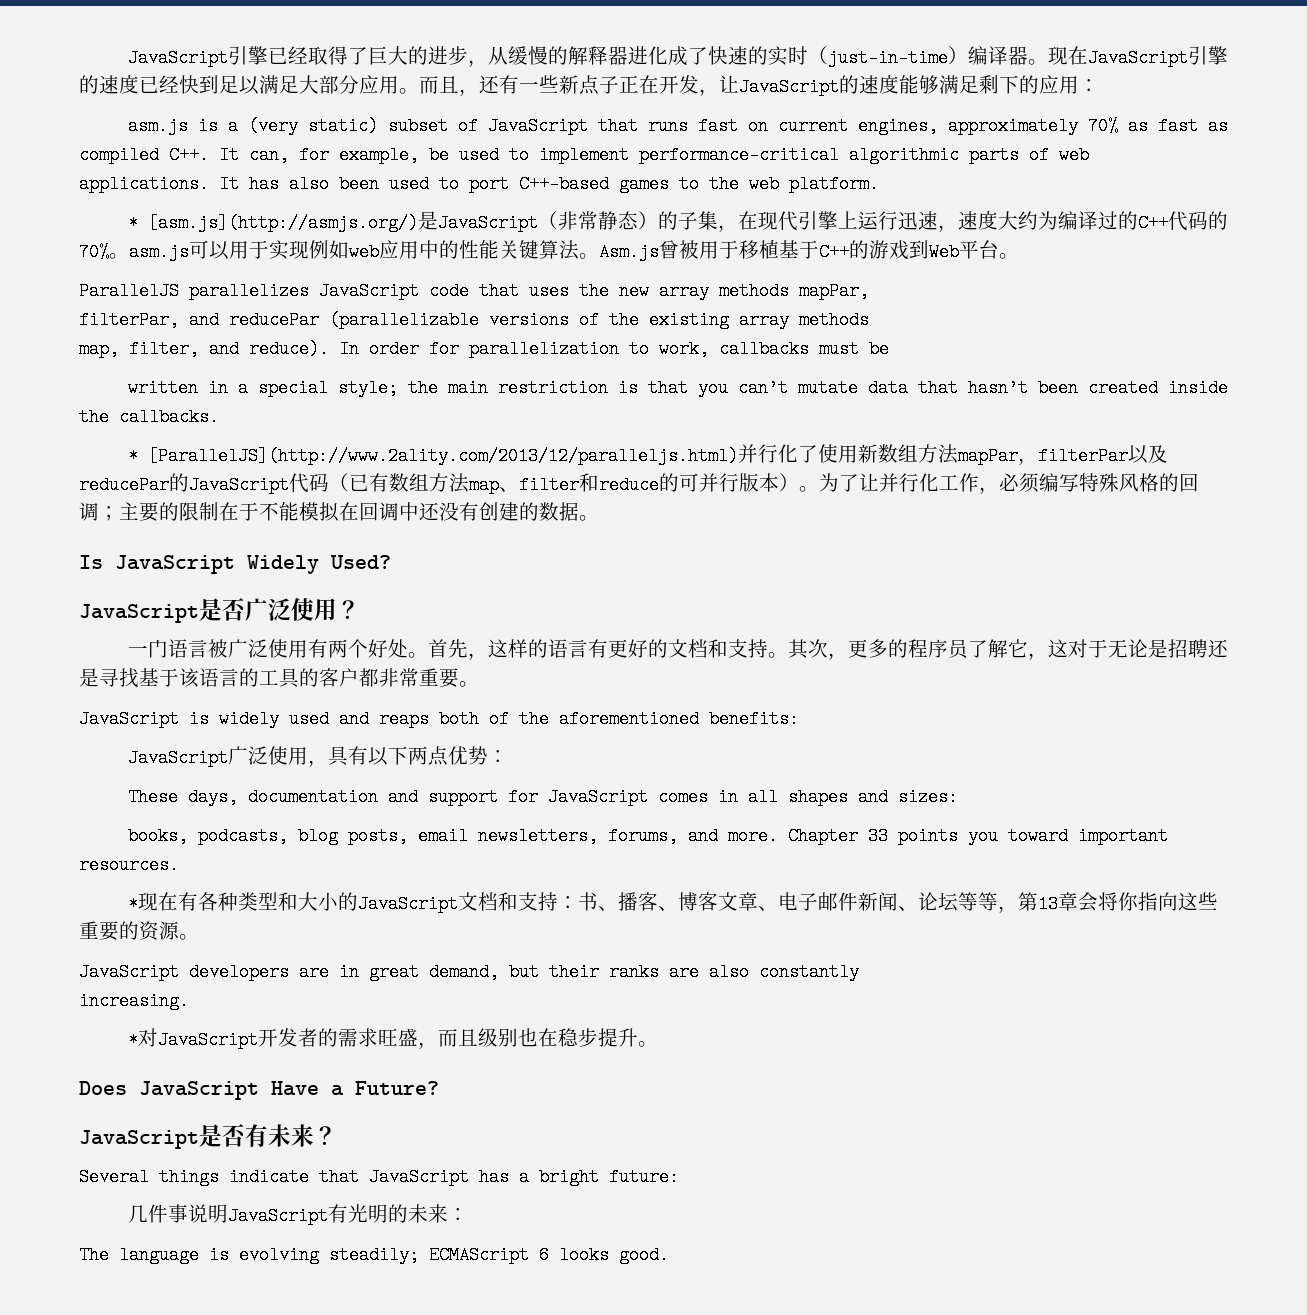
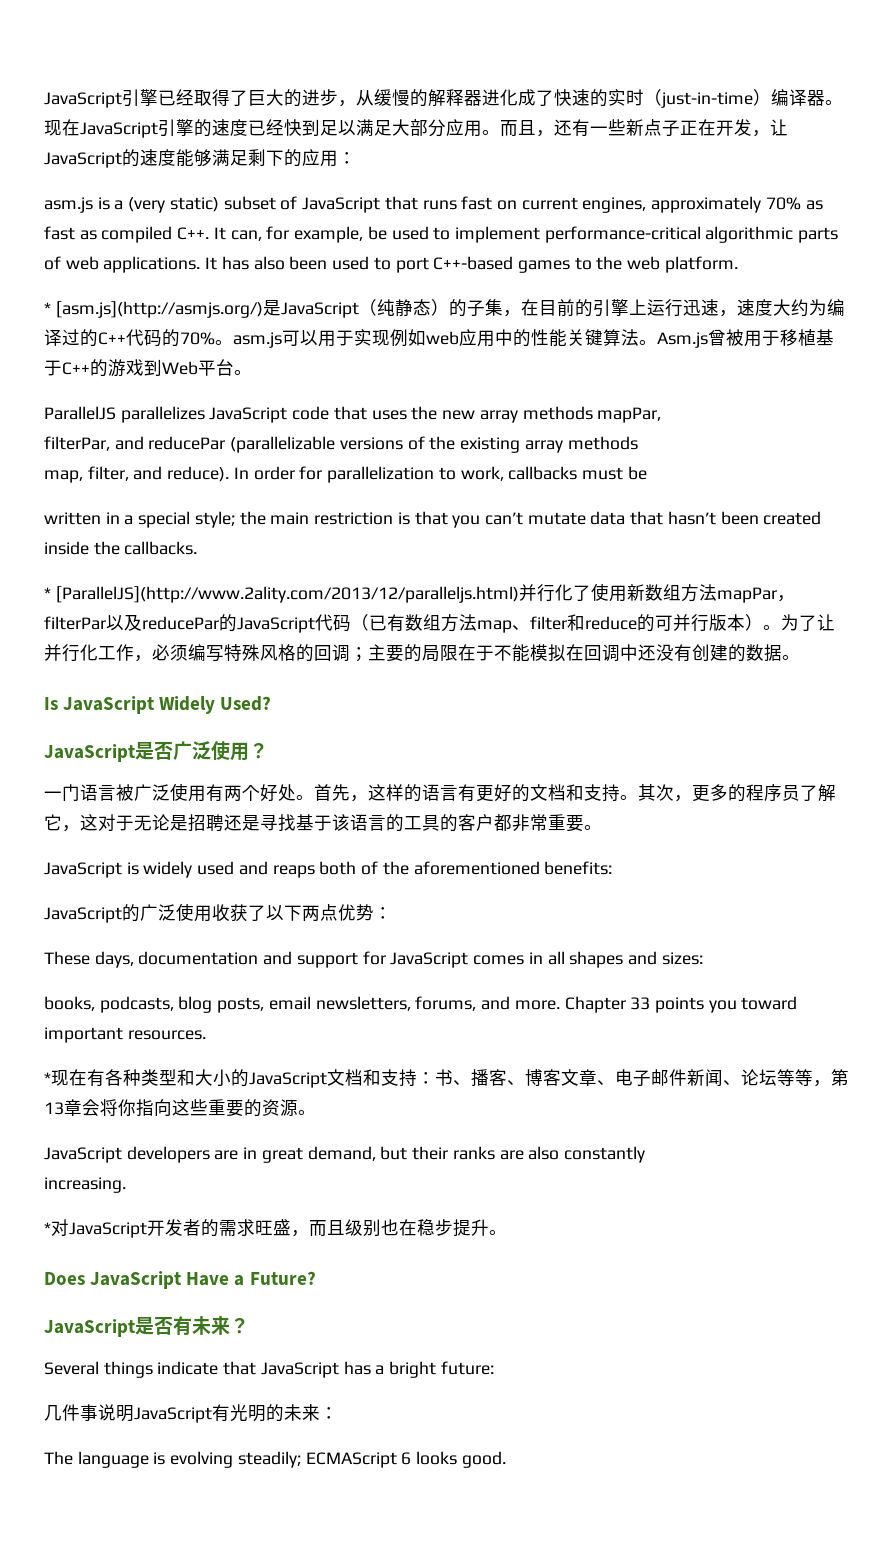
- * [asm.js](http://asmjs.org/)是JavaScript（非常静态）的子集，在现代引擎上运行迅速，速度大约为编译过的C++代码的70%。asm.js可以用于实现例如web应用中的性能关键算法。
+ * [asm.js](http://asmjs.org/)是JavaScript（纯静态）的子集，在目前的引擎上运行迅速，速度大约为编译过的C++代码的70%。asm.js可以用于实现例如web应用中的性能关键算法。
- 为了让并行化工作，必须编写特殊风格的回调；主要的限制在于不能模拟在回调中还没有创建的数据。
+ 为了让并行化工作，必须编写特殊风格的回调；主要的局限在于不能模拟在回调中还没有创建的数据。
- JavaScript广泛使用，具有以下两点优势：
+ JavaScript的广泛使用收获了以下两点优势：

